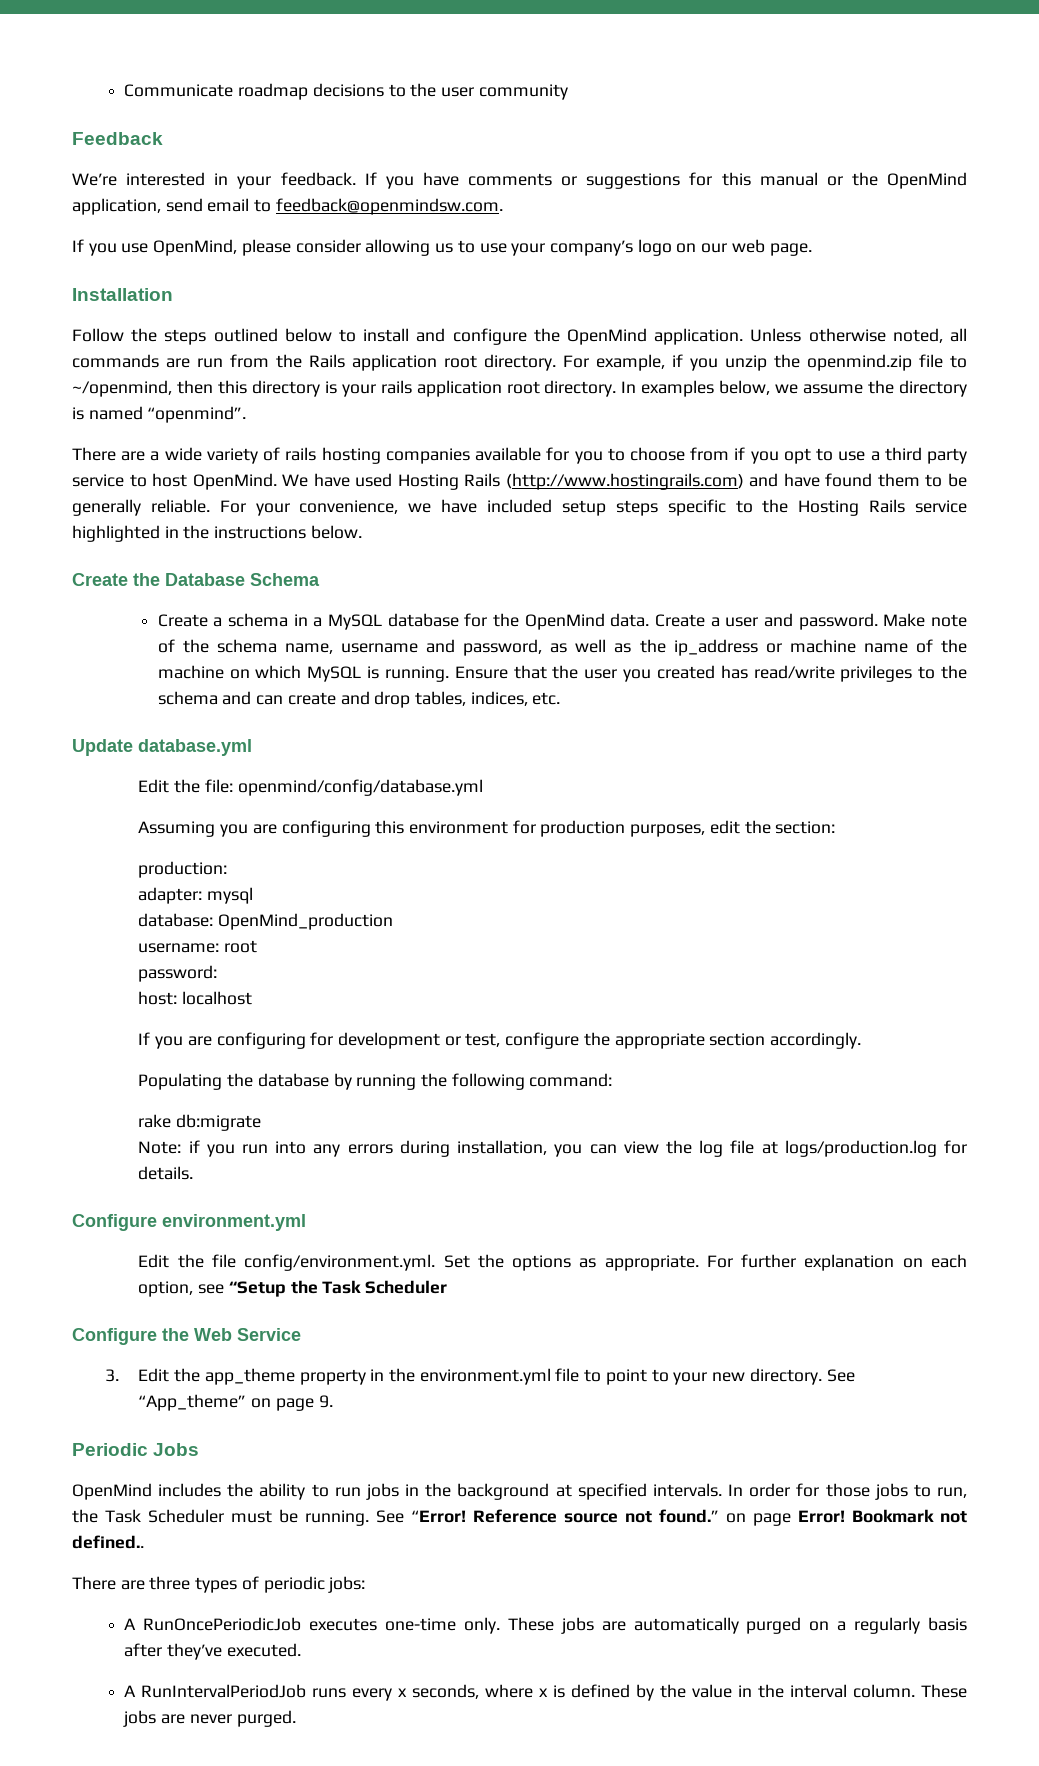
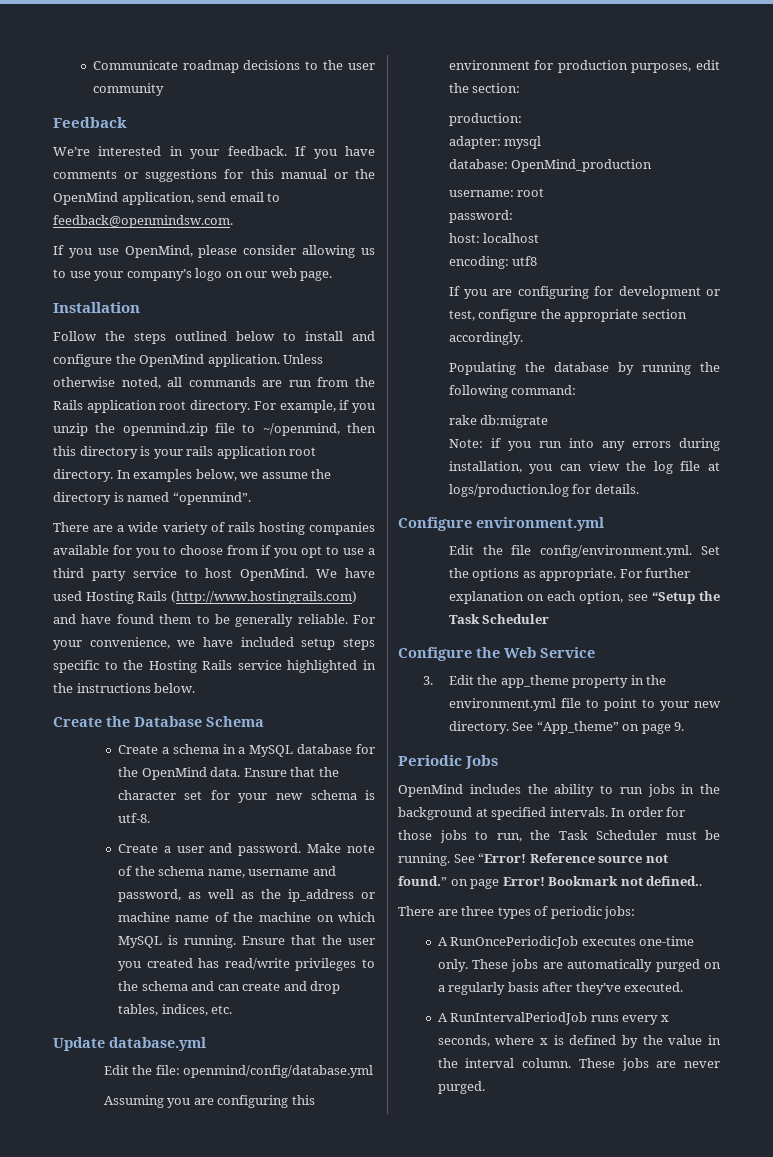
- Create a schema in a MySQL database for the OpenMind data. Create a user and password.
+ Create a schema in a MySQL database for the OpenMind data. Ensure that the character set for your new schema is utf-8.
+ Create a user and password.
+ encoding: utf8

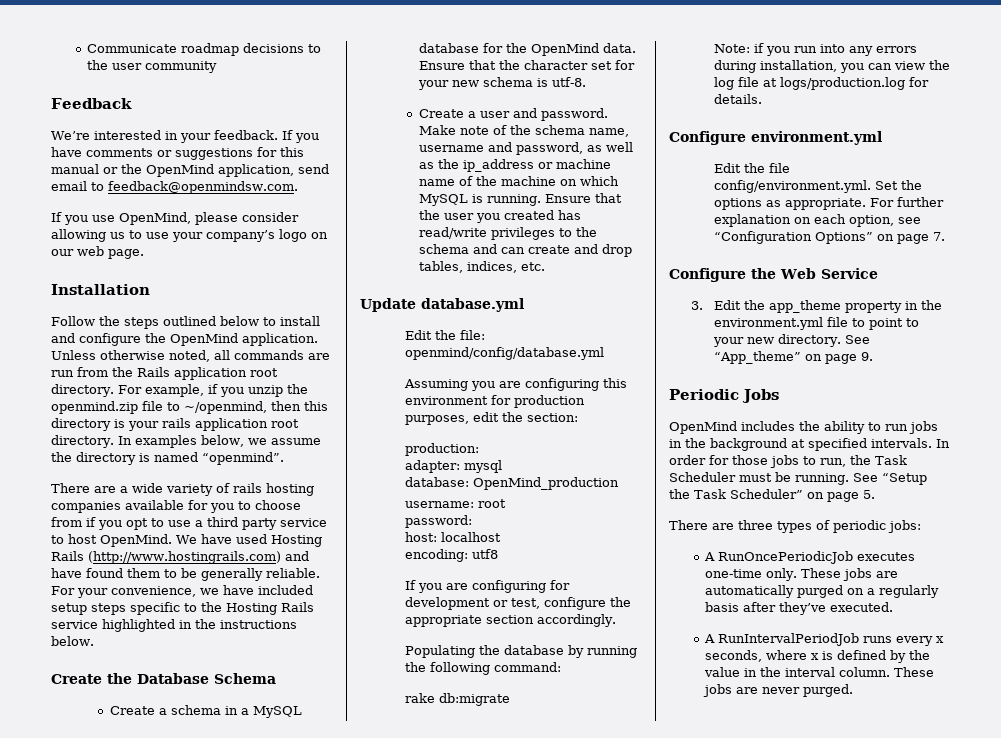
- For further explanation on each option, see “Setup the Task Scheduler
+ For further explanation on each option, see “Configuration Options” on page 7.
- See “Error! Reference source not found.” on page Error! Bookmark not defined..
+ See “Setup the Task Scheduler” on page 5.

